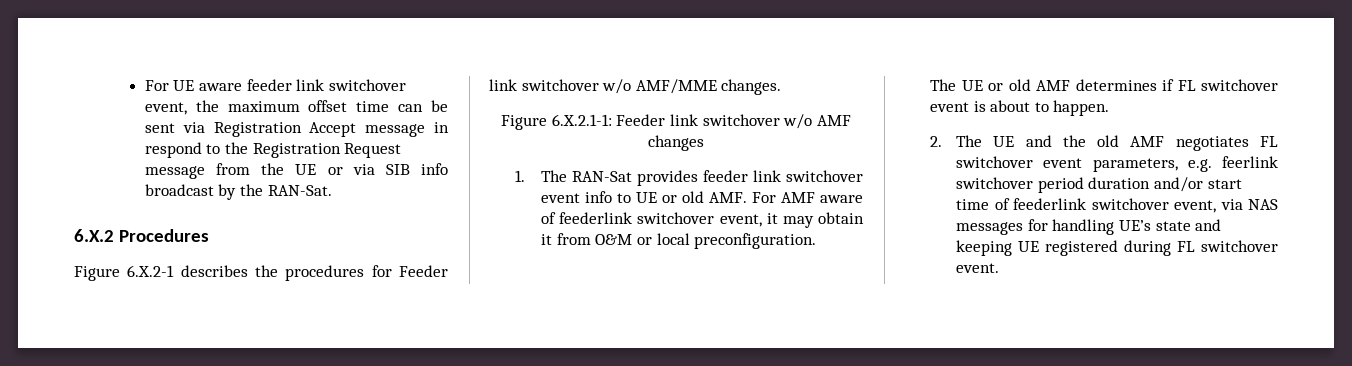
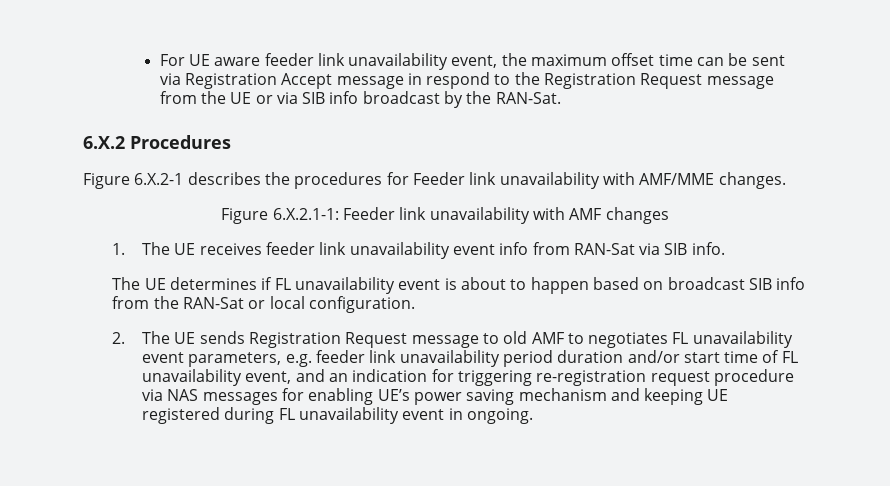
- For UE aware feeder link switchover event, the maximum offset time can be sent via Registration Accept message in respond to the Registration Request message from the UE or via SIB info broadcast by the RAN-Sat.
+ For UE aware feeder link unavailability event, the maximum offset time can be sent via Registration Accept message in respond to the Registration Request message from the UE or via SIB info broadcast by the RAN-Sat.
- Figure 6.X.2-1 describes the procedures for Feeder link switchover w/o AMF/MME changes.
+ Figure 6.X.2-1 describes the procedures for Feeder link unavailability with AMF/MME changes.
- Figure 6.X.2.1-1: Feeder link switchover w/o AMF changes
+ Figure 6.X.2.1-1: Feeder link unavailability with AMF changes
- 1. The RAN-Sat provides feeder link switchover event info to UE or old AMF. For AMF aware of feederlink switchover event, it may obtain it from O&M or local preconfiguration.
- The UE or old AMF determines if FL switchover event is about to happen.
- 2. The UE and the old AMF negotiates FL switchover event parameters, e.g. feerlink switchover period duration and/or start time of feederlink switchover event, via NAS messages for handling UE’s state and keeping UE registered during FL switchover event.
+ 1. The UE receives feeder link unavailability event info from RAN-Sat via SIB info.
+ The UE determines if FL unavailability event is about to happen based on broadcast SIB info from the RAN-Sat or local configuration.
+ 2. The UE sends Registration Request message to old AMF to negotiates FL unavailability event parameters, e.g. feeder link unavailability period duration and/or start time of FL unavailability event, and an indication for triggering re-registration request procedure via NAS messages for enabling UE’s power saving mechanism and keeping UE registered during FL unavailability event in ongoing.

